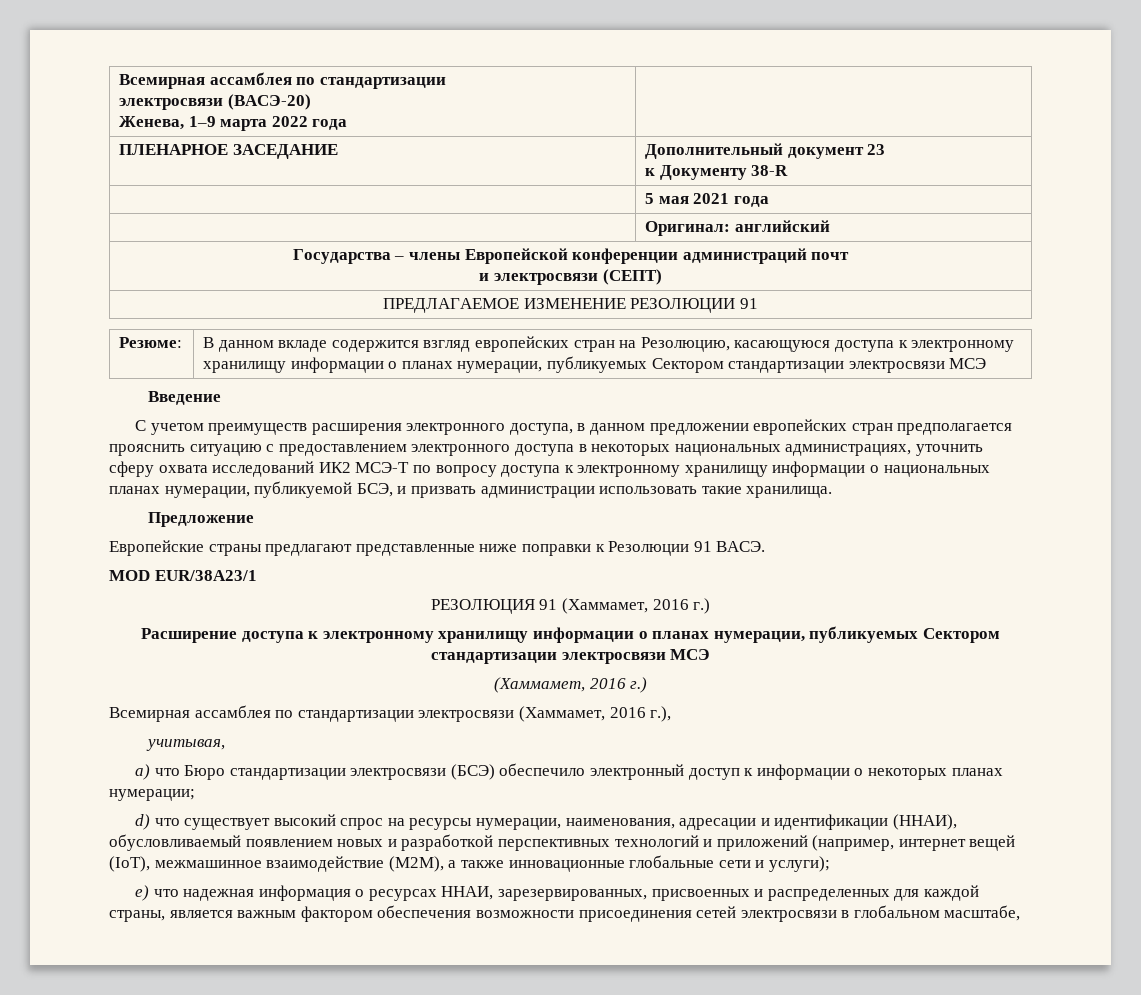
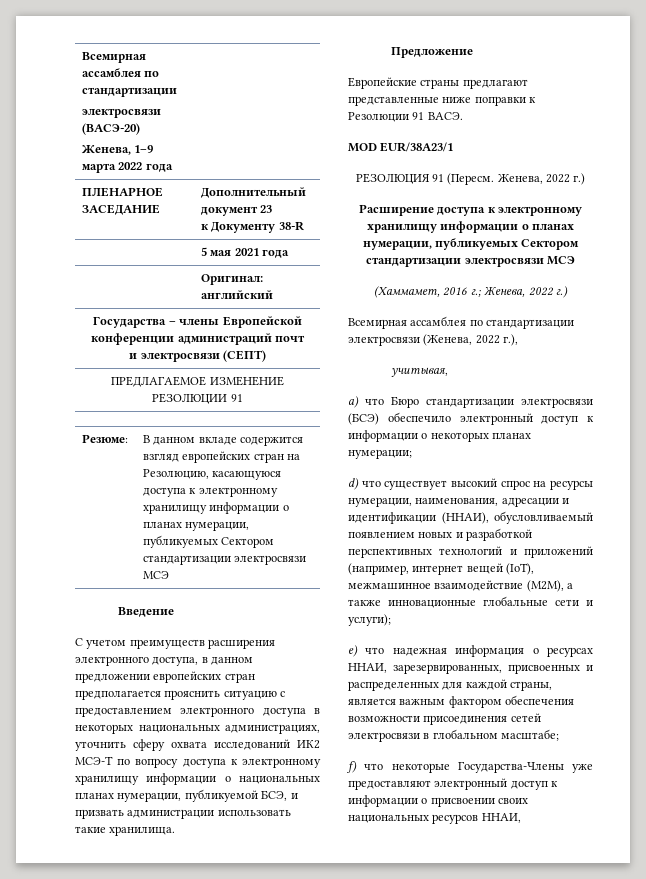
- РЕЗОЛЮЦИЯ 91 (Хаммамет, 2016 г.)
+ РЕЗОЛЮЦИЯ 91 (Пересм. Женева, 2022 г.)
  Расширение доступа к электронному хранилищу информации о планах нумерации, публикуемых Сектором стандартизации электросвязи МСЭ
- (Хаммамет, 2016 г.)
+ (Хаммамет, 2016 г.; Женева, 2022 г.)
- Всемирная ассамблея по стандартизации электросвязи (Хаммамет, 2016 г.),
+ Всемирная ассамблея по стандартизации электросвязи (Женева, 2022 г.),
- e) что надежная информация о ресурсах ННАИ, зарезервированных, присвоенных и распределенных для каждой страны, является важным фактором обеспечения возможности присоединения сетей электросвязи в глобальном масштабе,
+ e) что надежная информация о ресурсах ННАИ, зарезервированных, присвоенных и распределенных для каждой страны, является важным фактором обеспечения возможности присоединения сетей электросвязи в глобальном масштабе;
+ f) что некоторые Государства-Члены уже предоставляют электронный доступ к информации о присвоении своих национальных ресурсов ННАИ,

